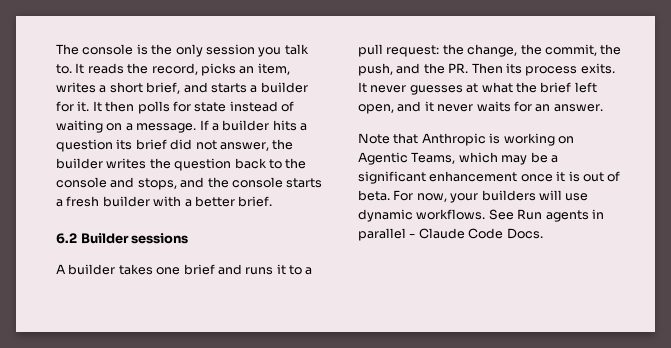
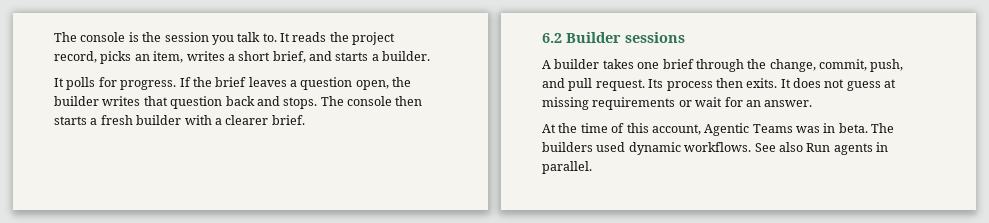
- The console is the only session you talk to.
+ The console is the session you talk to.
- It reads the record, picks an item, writes a short brief, and starts a builder for it. It then polls for state instead of waiting on a message. If a builder hits a question its brief did not answer, the builder writes the question back to the console and stops, and the console starts a fresh builder with a better brief.
+ It reads the project record, picks an item, writes a short brief, and starts a builder.
+ It polls for progress. If the brief leaves a question open, the builder writes that question back and stops. The console then starts a fresh builder with a clearer brief.
- A builder takes one brief and runs it to a pull request: the change, the commit, the push, and the PR. Then its process exits. It never guesses at what the brief left open, and it never waits for an answer.
- Note that Anthropic is working on Agentic Teams, which may be a significant enhancement once it is out of beta. For now, your builders will use dynamic workflows.
+ A builder takes one brief through the change, commit, push, and pull request. Its process then exits. It does not guess at missing requirements or wait for an answer.
+ At the time of this account, Agentic Teams was in beta. The builders used dynamic workflows.
- See Run agents in parallel - Claude Code Docs.
+ See also Run agents in parallel.

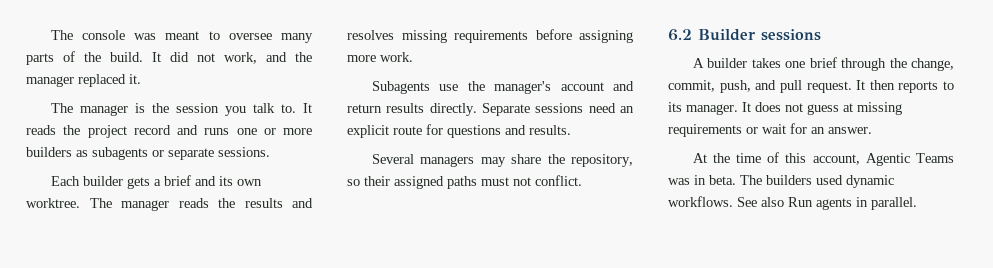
- The console is the session you talk to.
+ The console was meant to oversee many parts of the build. It did not work, and the manager replaced it.
+ The manager is the session you talk to.
- It reads the project record, picks an item, writes a short brief, and starts a builder.
- It polls for progress. If the brief leaves a question open, the builder writes that question back and stops. The console then starts a fresh builder with a clearer brief.
+ It reads the project record and runs one or more builders as subagents or separate sessions.
+ Each builder gets a brief and its own worktree. The manager reads the results and resolves missing requirements before assigning more work.
+ Subagents use the manager's account and return results directly. Separate sessions need an explicit route for questions and results.
+ Several managers may share the repository, so their assigned paths must not conflict.
- Its process then exits.
+ It then reports to its manager.

